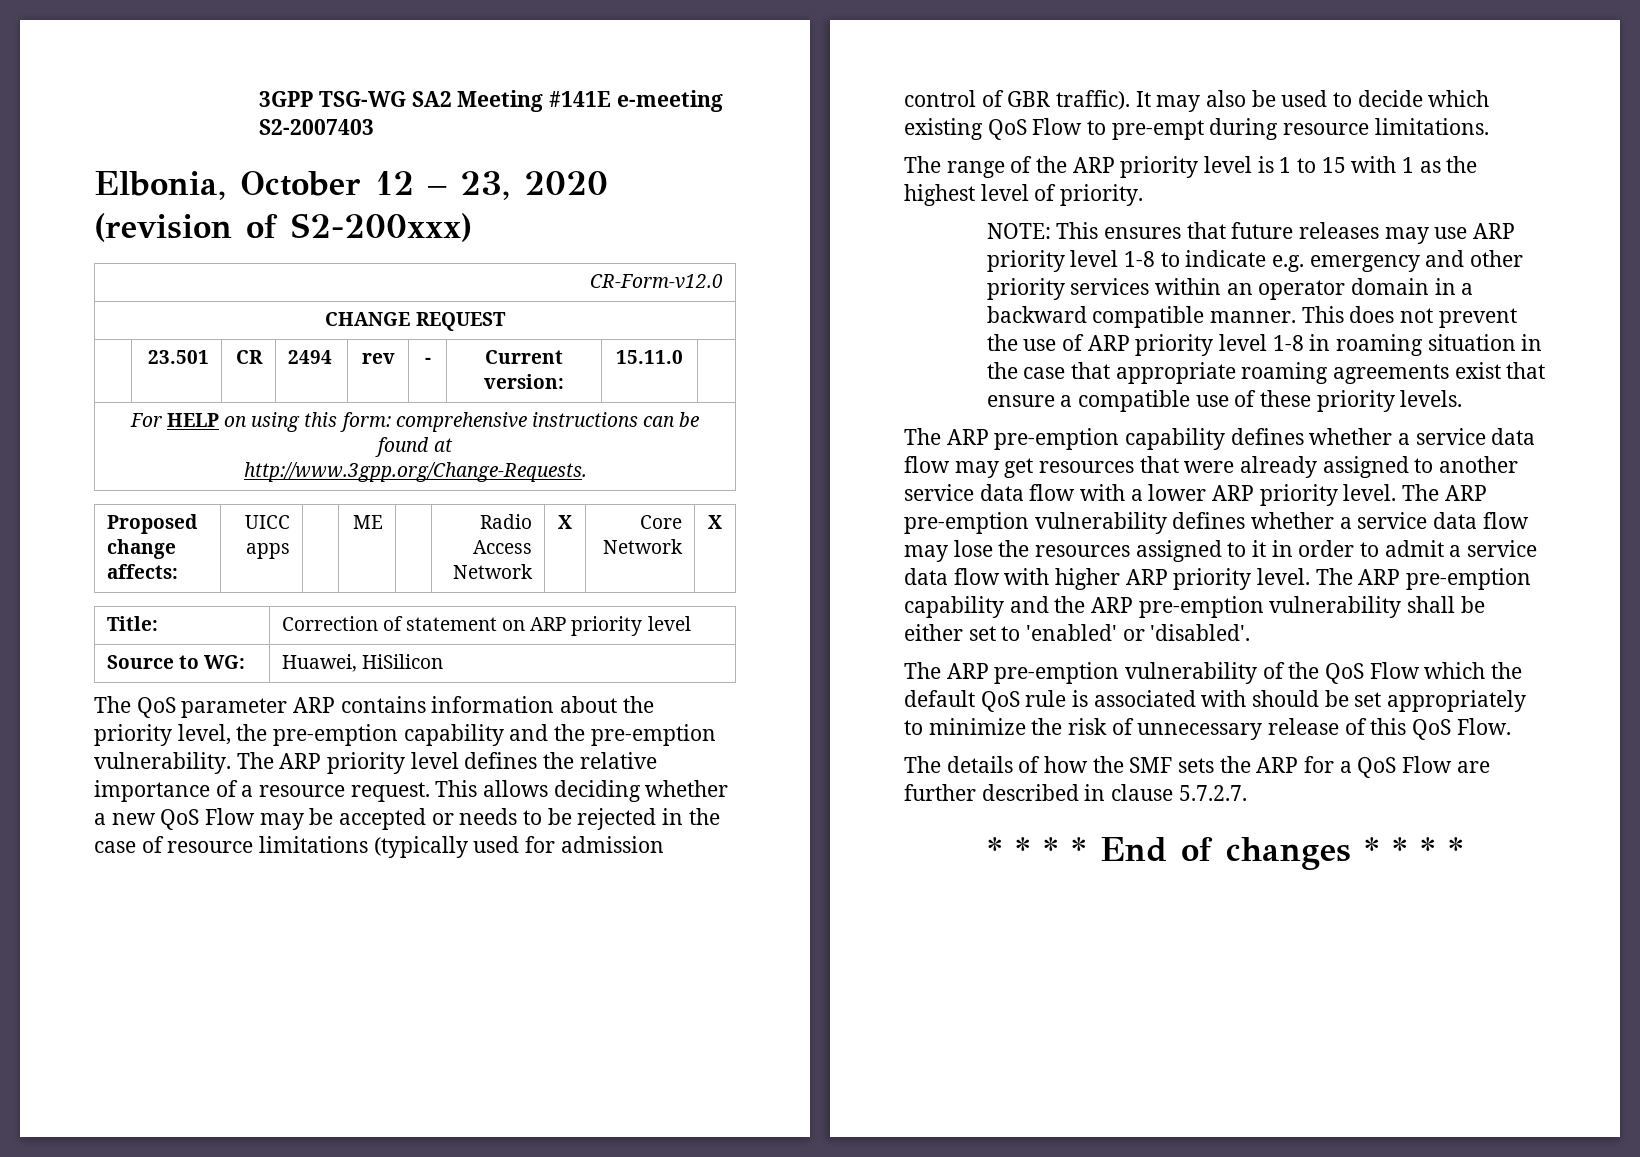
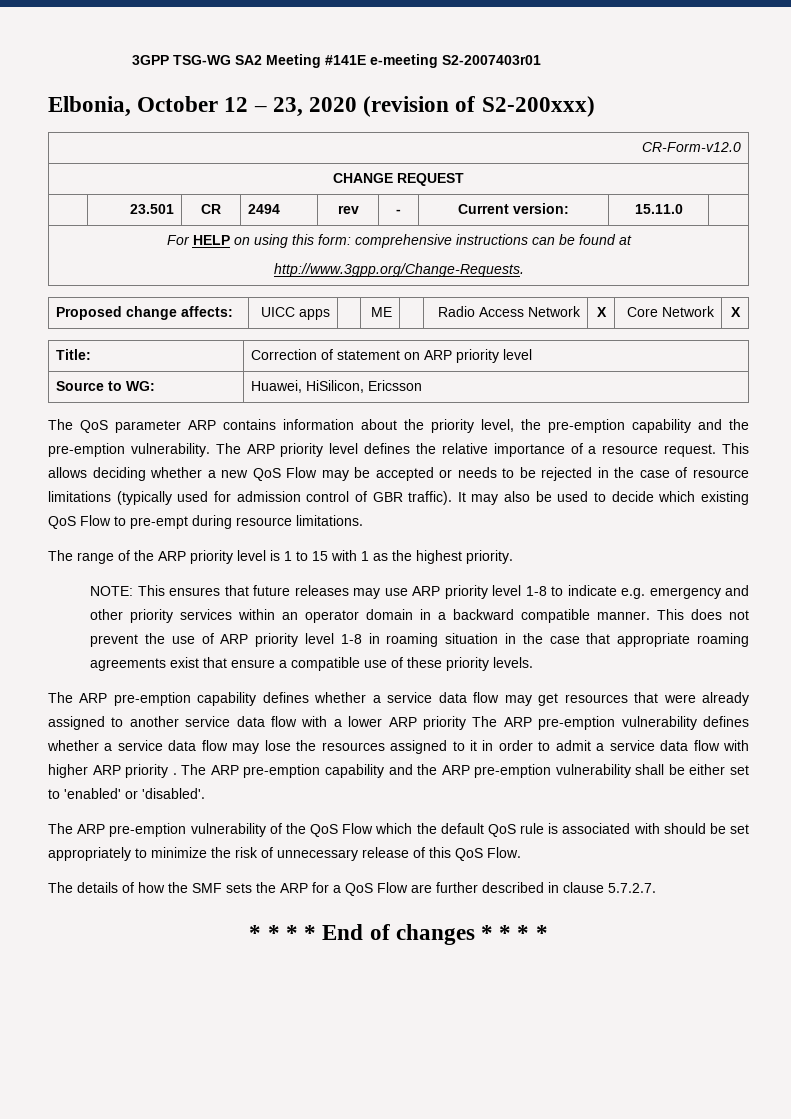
- 3GPP TSG-WG SA2 Meeting #141E e-meeting S2-2007403
+ 3GPP TSG-WG SA2 Meeting #141E e-meeting S2-2007403r01
- Source to WG: | Huawei, HiSilicon
+ Source to WG: | Huawei, HiSilicon, Ericsson
- The range of the ARP priority level is 1 to 15 with 1 as the highest level of priority.
+ The range of the ARP priority level is 1 to 15 with 1 as the highest priority.
- The ARP pre-emption capability defines whether a service data flow may get resources that were already assigned to another service data flow with a lower ARP priority level. The ARP pre-emption vulnerability defines whether a service data flow may lose the resources assigned to it in order to admit a service data flow with higher ARP priority level.
+ The ARP pre-emption capability defines whether a service data flow may get resources that were already assigned to another service data flow with a lower ARP priority The ARP pre-emption vulnerability defines whether a service data flow may lose the resources assigned to it in order to admit a service data flow with higher ARP priority .

